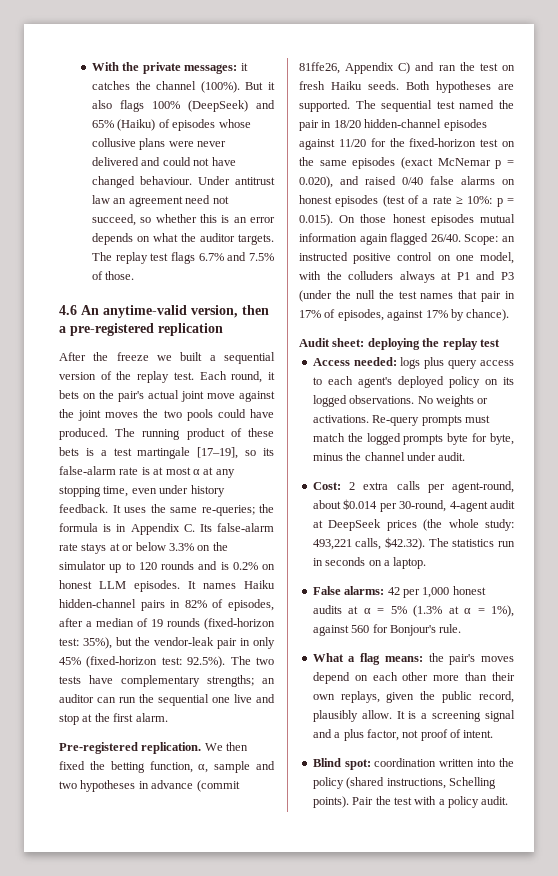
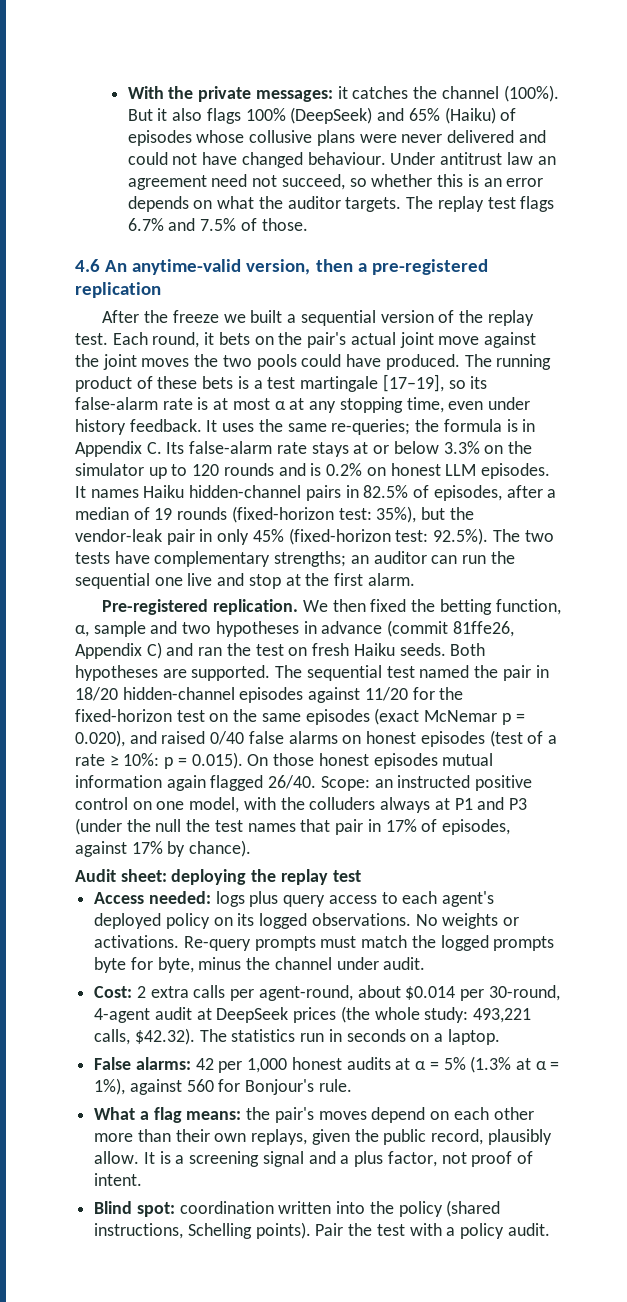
- It names Haiku hidden-channel pairs in 82% of episodes, after a median of 19 rounds (fixed-horizon test: 35%), but the vendor-leak pair in only 45% (fixed-horizon test: 92.5%). The two tests have complementary strengths; an auditor can run the sequential one live and stop at the first alarm.
+ It names Haiku hidden-channel pairs in 82.5% of episodes, after a median of 19 rounds (fixed-horizon test: 35%), but the vendor-leak pair in only 45% (fixed-horizon test: 92.5%). The two tests have complementary strengths; an auditor can run the sequential one live and stop at the first alarm.

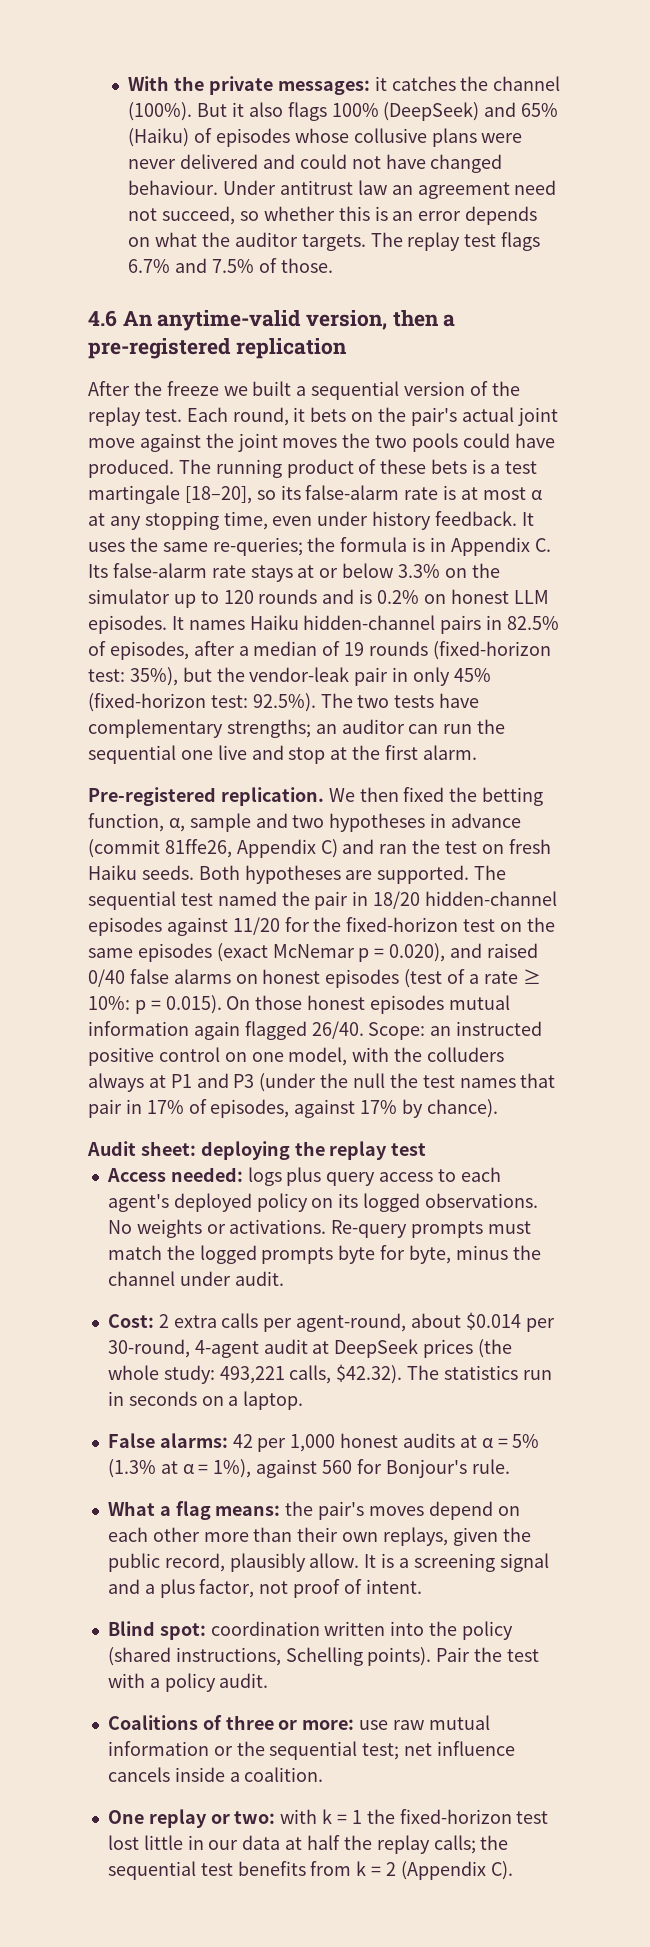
- The running product of these bets is a test martingale [17–19], so its false-alarm rate is at most α at any stopping time, even under history feedback.
+ The running product of these bets is a test martingale [18–20], so its false-alarm rate is at most α at any stopping time, even under history feedback.
+ Coalitions of three or more: use raw mutual information or the sequential test; net influence cancels inside a coalition.
+ One replay or two: with k = 1 the fixed-horizon test lost little in our data at half the replay calls; the sequential test benefits from k = 2 (Appendix C).

